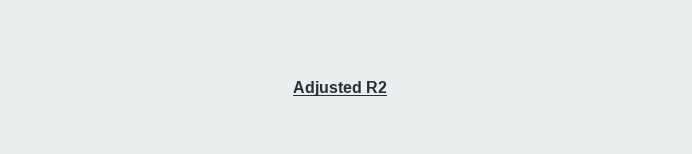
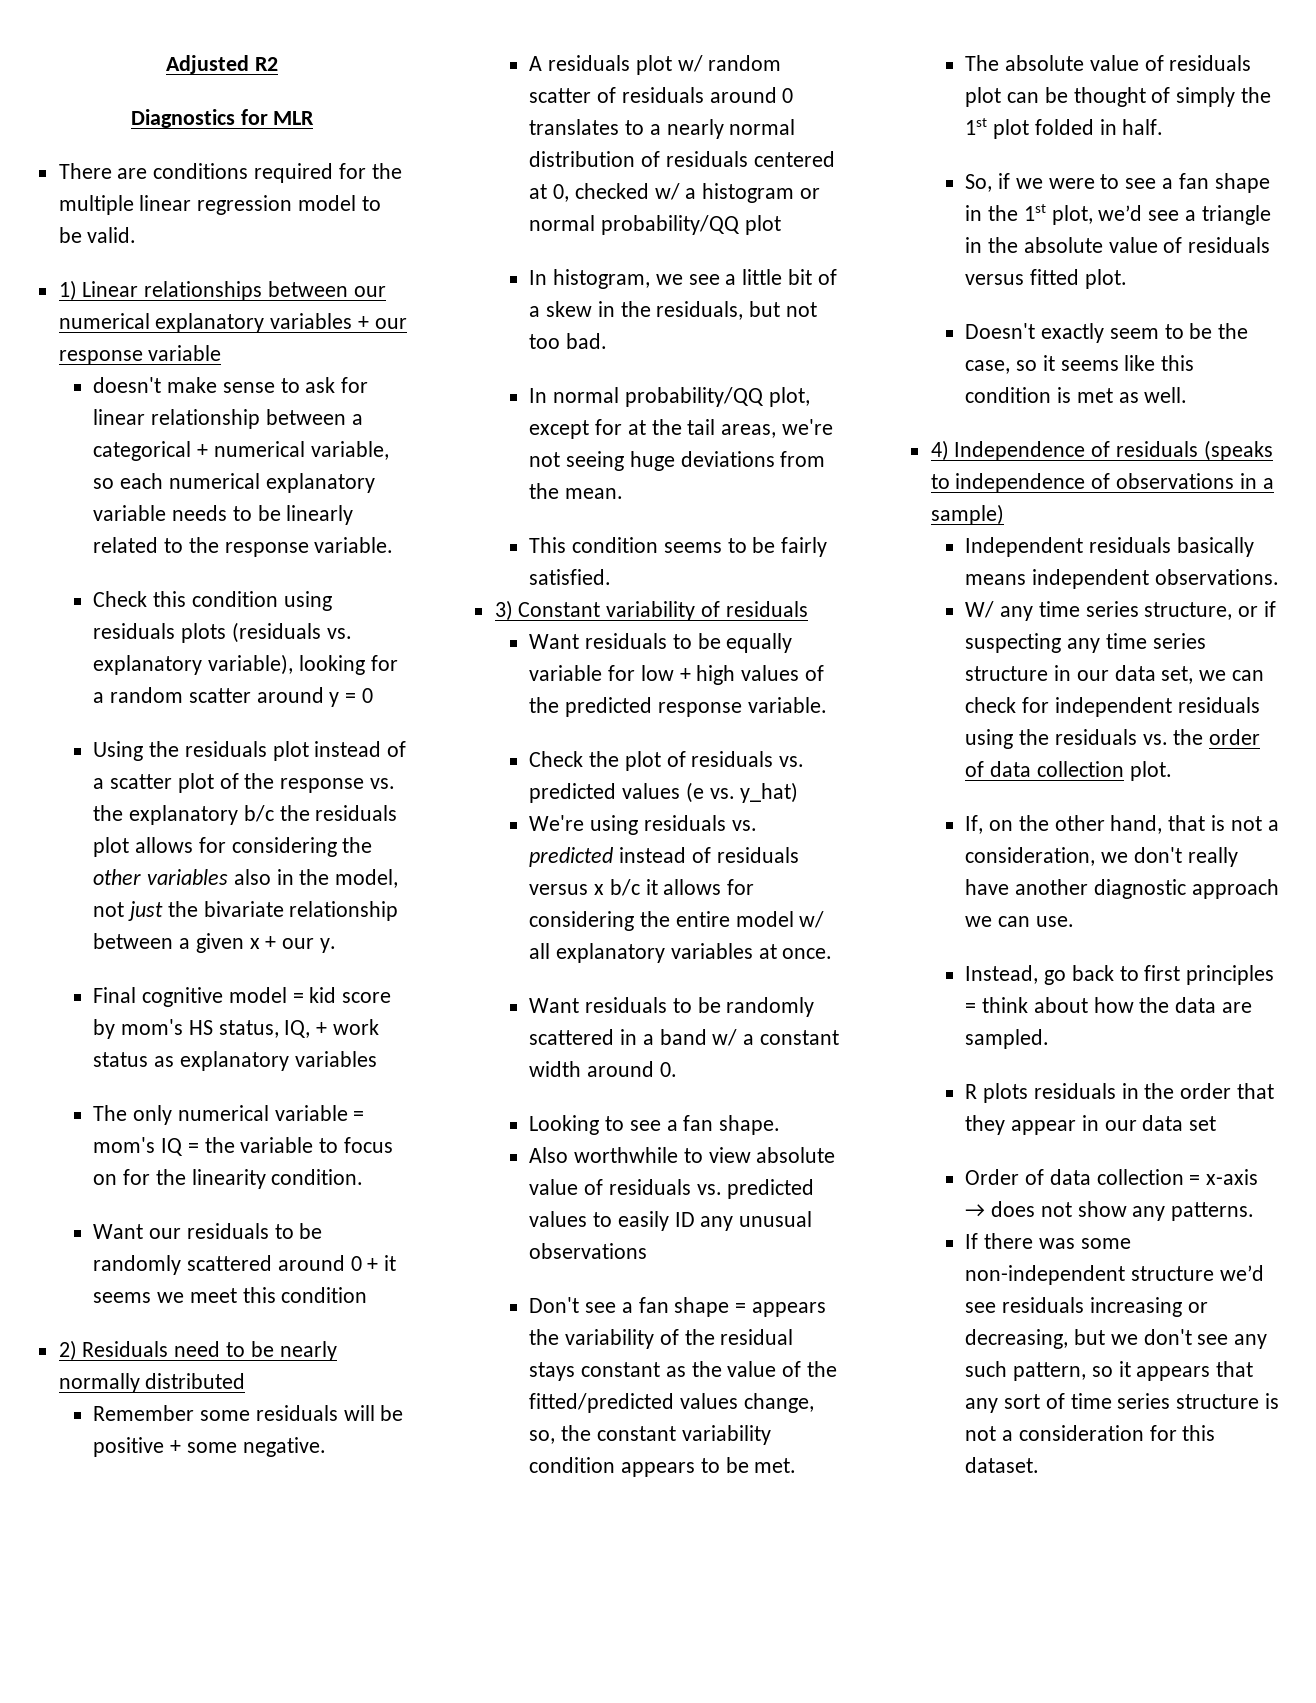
+ Diagnostics for MLR
+ There are conditions required for the multiple linear regression model to be valid.
+ 1) Linear relationships between our numerical explanatory variables + our response variable
+ doesn't make sense to ask for linear relationship between a categorical + numerical variable, so each numerical explanatory variable needs to be linearly related to the response variable.
+ Check this condition using residuals plots (residuals vs. explanatory variable), looking for a random scatter around y = 0
+ Using the residuals plot instead of a scatter plot of the response vs. the explanatory b/c the residuals plot allows for considering the other variables also in the model, not just the bivariate relationship between a given x + our y.
+ Final cognitive model = kid score by mom's HS status, IQ, + work status as explanatory variables
+ The only numerical variable = mom's IQ = the variable to focus on for the linearity condition.
+ Want our residuals to be randomly scattered around 0 + it seems we meet this condition
+ 2) Residuals need to be nearly normally distributed
+ Remember some residuals will be positive + some negative.
+ A residuals plot w/ random scatter of residuals around 0 translates to a nearly normal distribution of residuals centered at 0, checked w/ a histogram or normal probability/QQ plot
+ In histogram, we see a little bit of a skew in the residuals, but not too bad.
+ In normal probability/QQ plot, except for at the tail areas, we're not seeing huge deviations from the mean.
+ This condition seems to be fairly satisfied.
+ 3) Constant variability of residuals
+ Want residuals to be equally variable for low + high values of the predicted response variable.
+ Check the plot of residuals vs. predicted values (e vs. y_hat)
+ We're using residuals vs. predicted instead of residuals versus x b/c it allows for considering the entire model w/ all explanatory variables at once.
+ Want residuals to be randomly scattered in a band w/ a constant width around 0.
+ Looking to see a fan shape.
+ Also worthwhile to view absolute value of residuals vs. predicted values to easily ID any unusual observations
+ Don't see a fan shape = appears the variability of the residual stays constant as the value of the fitted/predicted values change, so, the constant variability condition appears to be met.
+ The absolute value of residuals plot can be thought of simply the 1st plot folded in half.
+ So, if we were to see a fan shape in the 1st plot, we’d see a triangle in the absolute value of residuals versus fitted plot.
+ Doesn't exactly seem to be the case, so it seems like this condition is met as well.
+ 4) Independence of residuals (speaks to independence of observations in a sample)
+ Independent residuals basically means independent observations.
+ W/ any time series structure, or if suspecting any time series structure in our data set, we can check for independent residuals using the residuals vs. the order of data collection plot.
+ If, on the other hand, that is not a consideration, we don't really have another diagnostic approach we can use.
+ Instead, go back to first principles = think about how the data are sampled.
+ R plots residuals in the order that they appear in our data set
+ Order of data collection = x-axis → does not show any patterns.
+ If there was some non-independent structure we’d see residuals increasing or decreasing, but we don't see any such pattern, so it appears that any sort of time series structure is not a consideration for this dataset.

